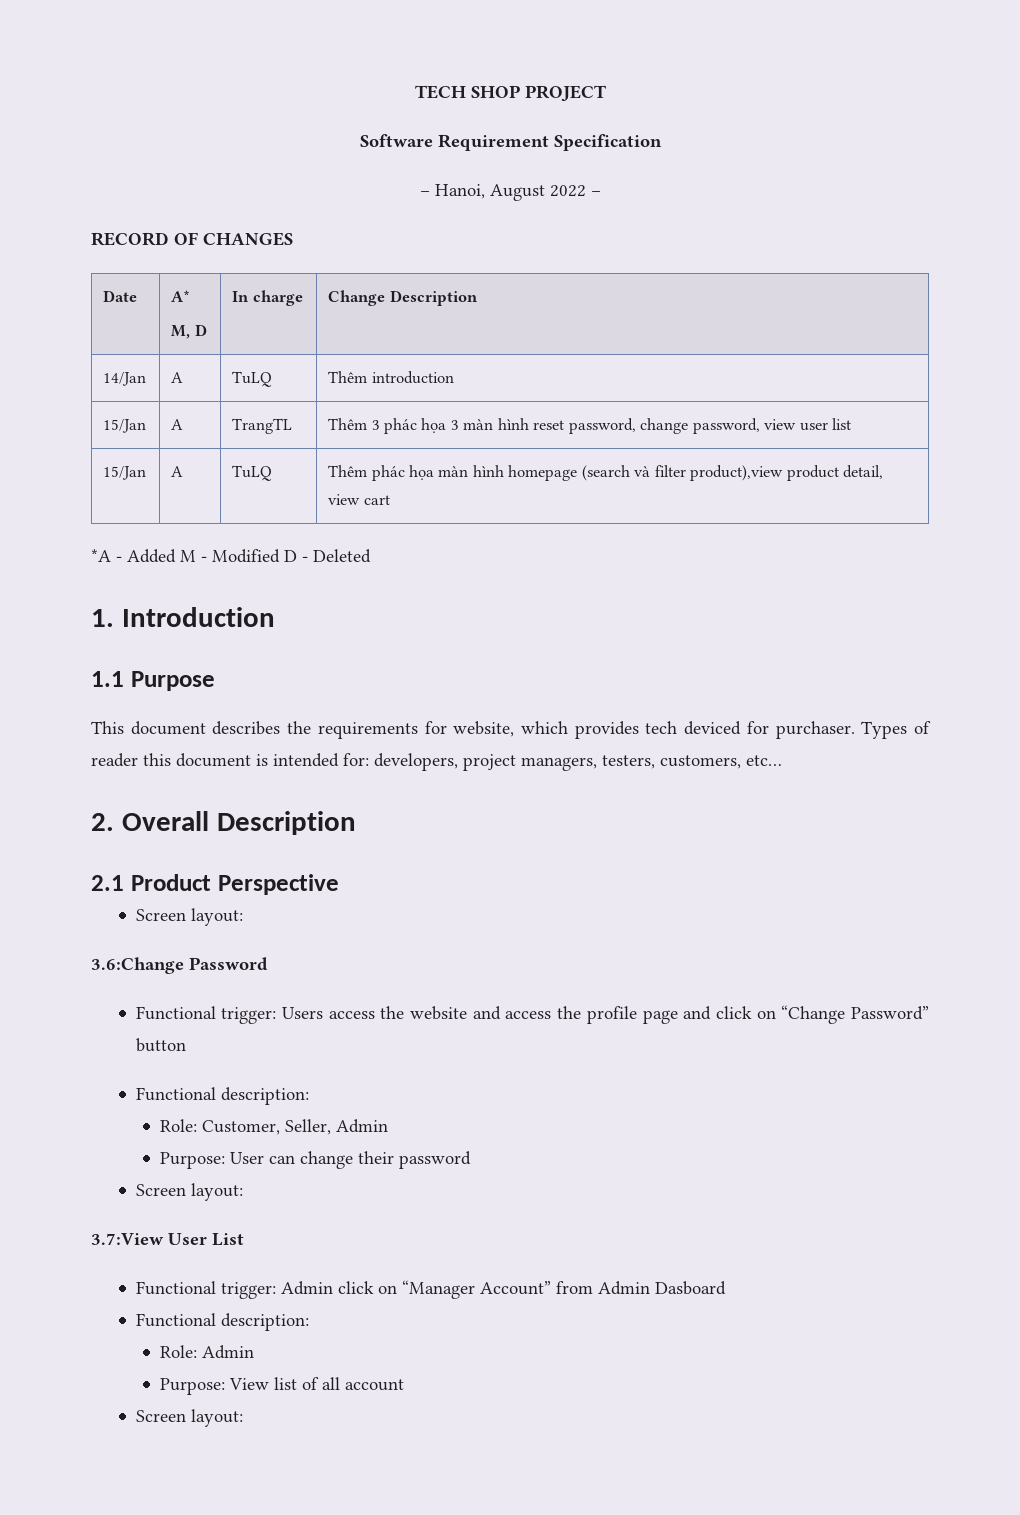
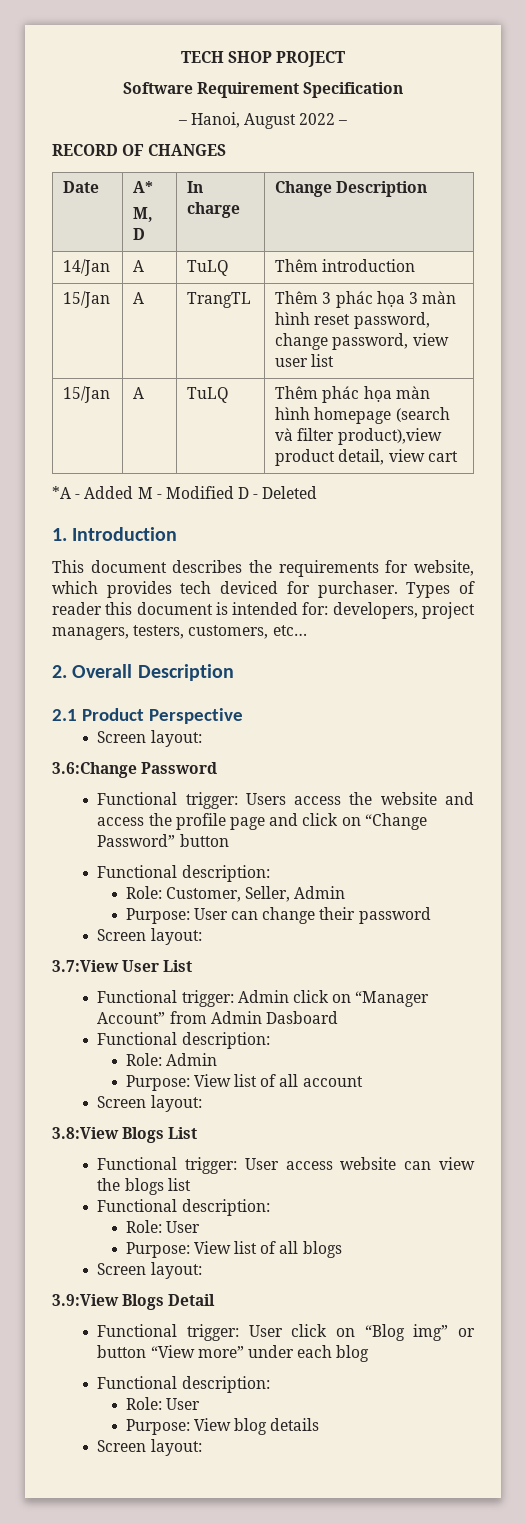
- 1.1 Purpose
+ 3.8:View Blogs List
+ Functional trigger: User access website can view the blogs list
+ Functional description:
+ Role: User
+ Purpose: View list of all blogs
+ Screen layout:
+ 3.9:View Blogs Detail
+ Functional trigger: User click on “Blog img” or button “View more” under each blog
+ Functional description:
+ Role: User
+ Purpose: View blog details
+ Screen layout:

